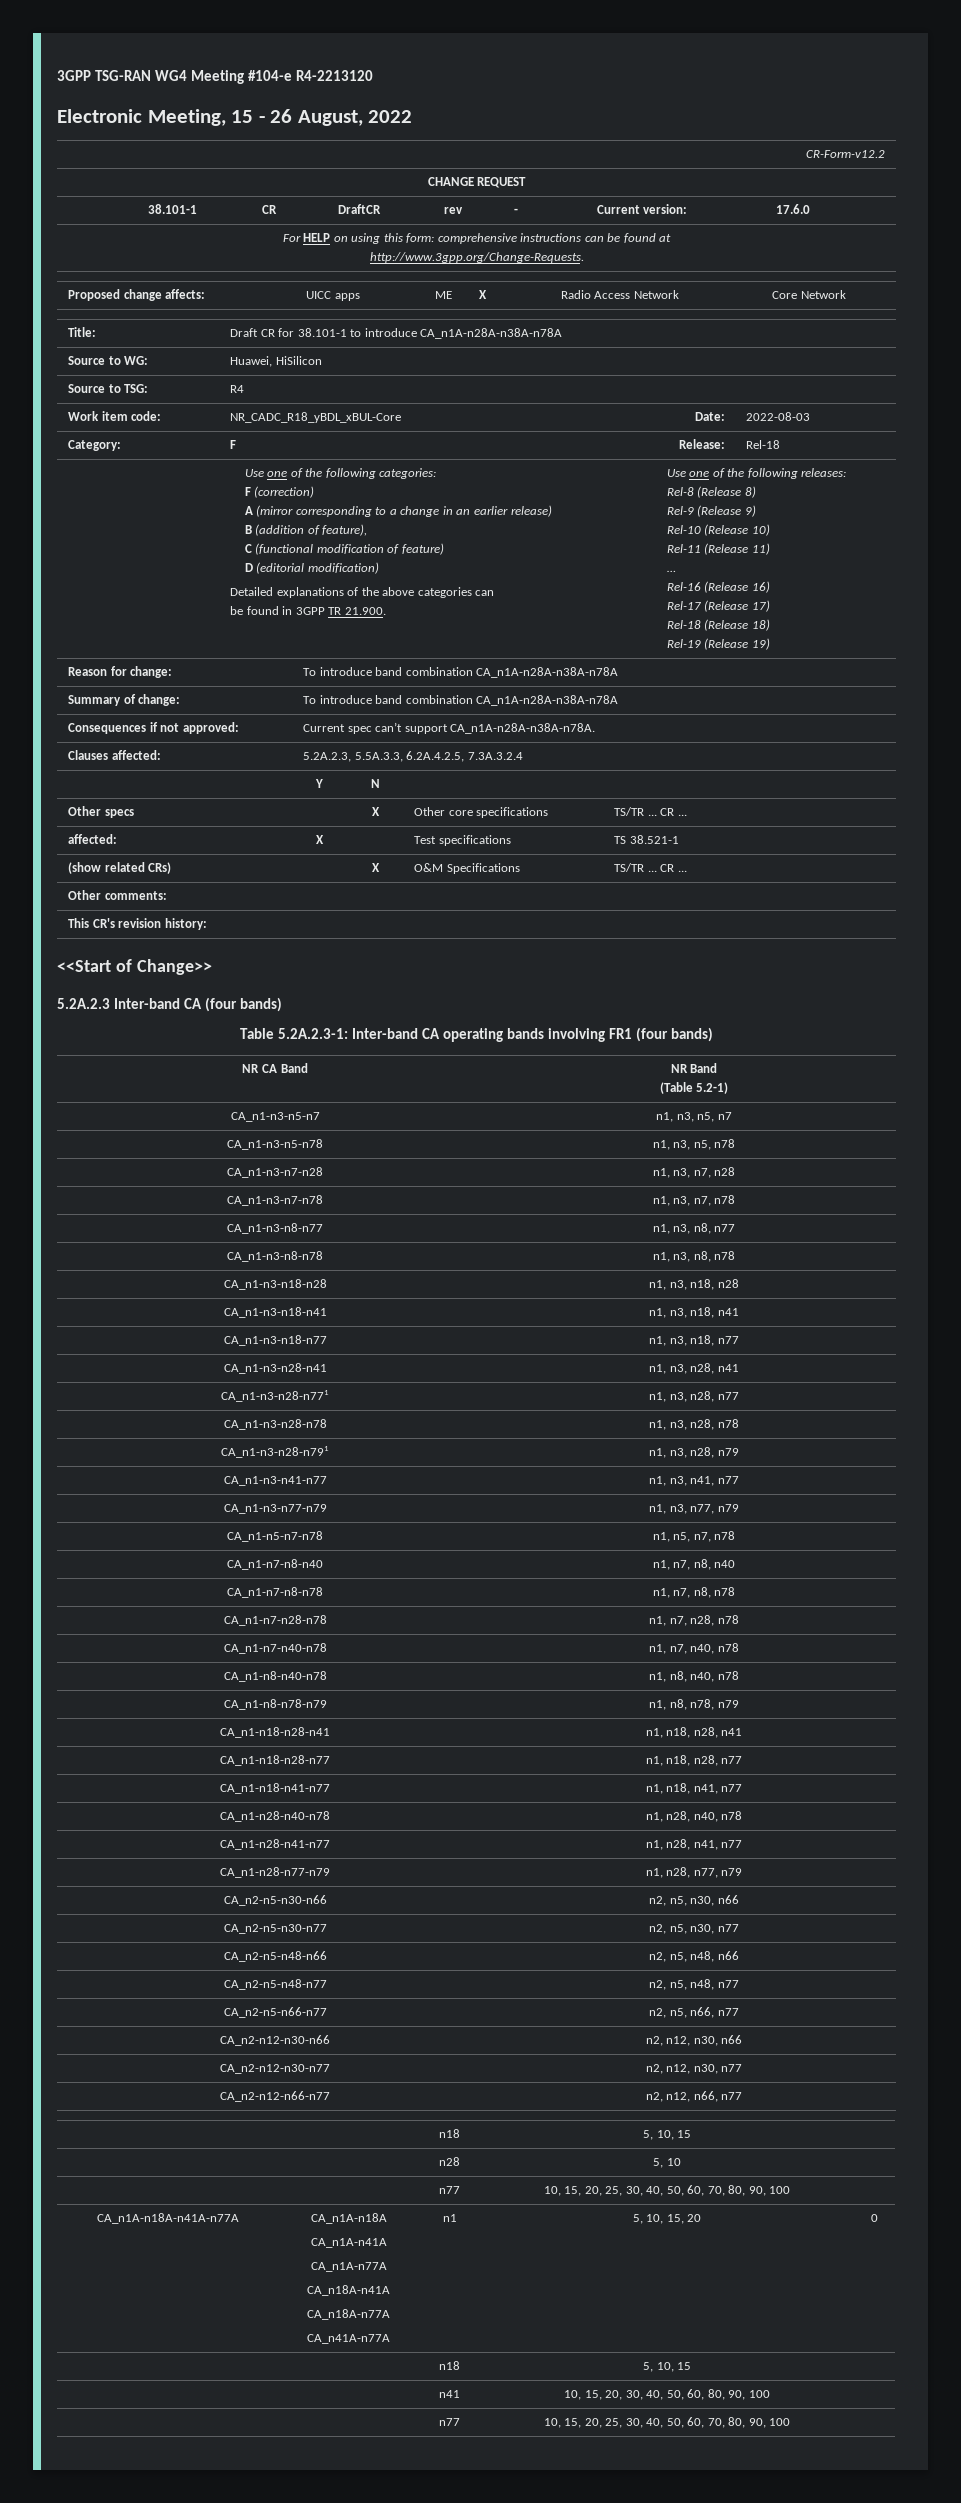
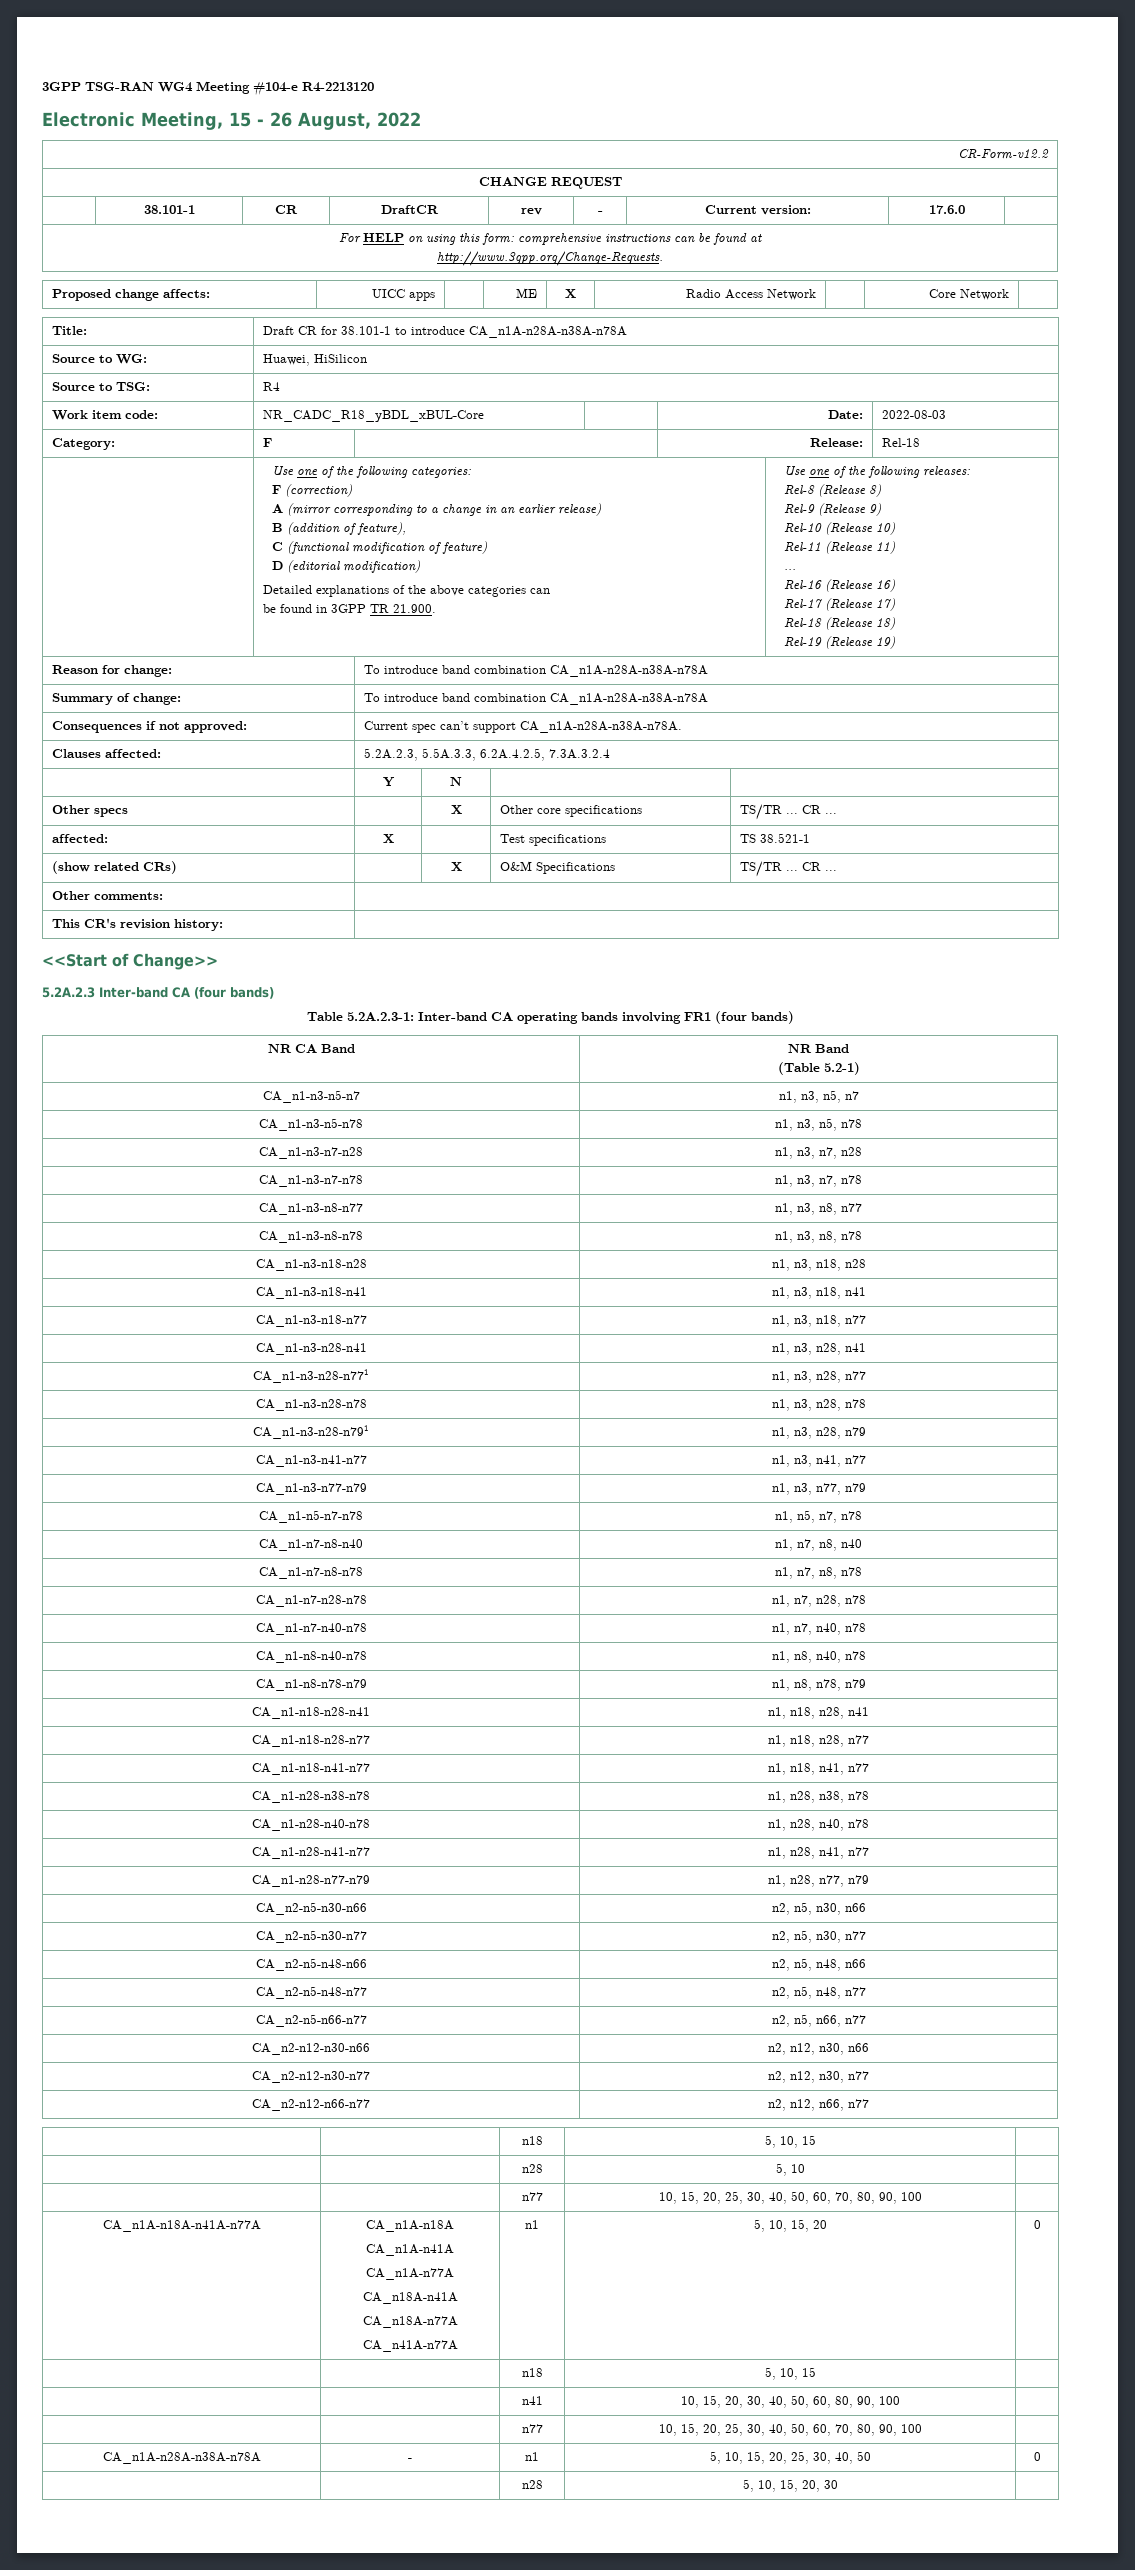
+ CA_n1-n28-n38-n78 | n1, n28, n38, n78
+ CA_n1A-n28A-n38A-n78A | - | n1 | 5, 10, 15, 20, 25, 30, 40, 50 | 0
+ | | n28 | 5, 10, 15, 20, 30 |

